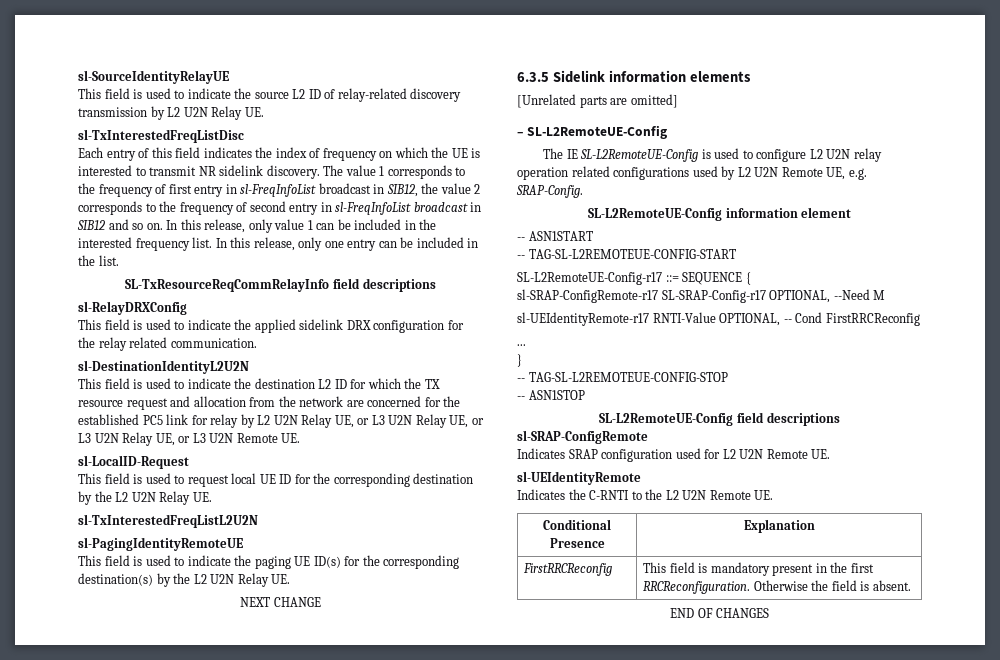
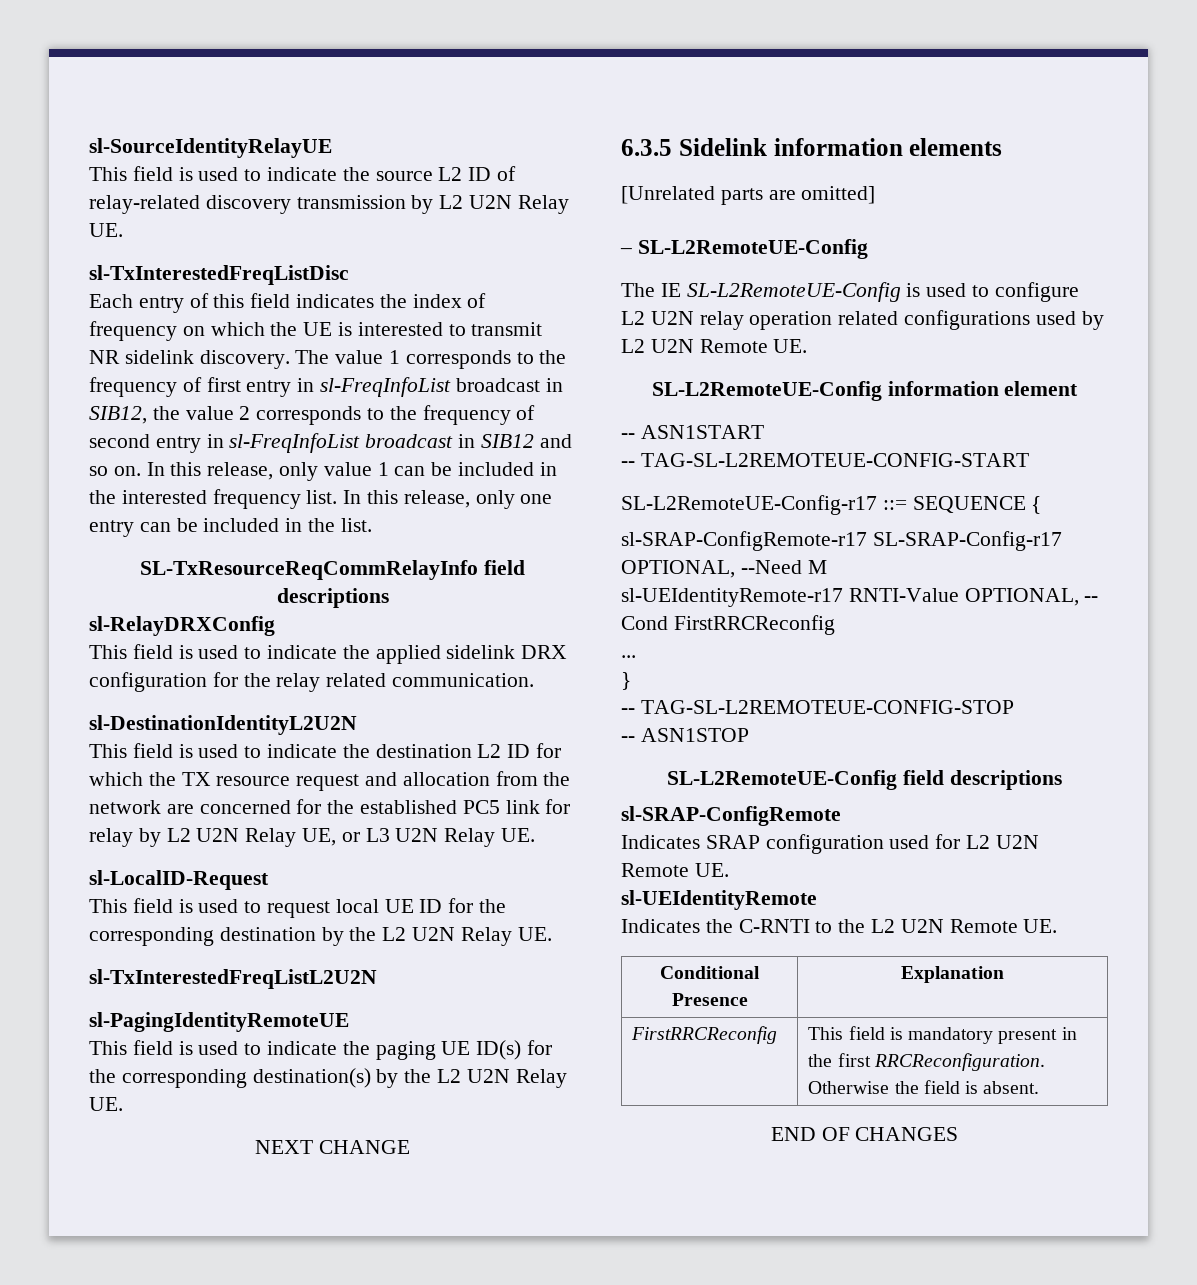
- This field is used to indicate the destination L2 ID for which the TX resource request and allocation from the network are concerned for the established PC5 link for relay by L2 U2N Relay UE, or L3 U2N Relay UE, or L3 U2N Relay UE, or L3 U2N Remote UE.
+ This field is used to indicate the destination L2 ID for which the TX resource request and allocation from the network are concerned for the established PC5 link for relay by L2 U2N Relay UE, or L3 U2N Relay UE.
- The IE SL-L2RemoteUE-Config is used to configure L2 U2N relay operation related configurations used by L2 U2N Remote UE, e.g. SRAP-Config.
+ The IE SL-L2RemoteUE-Config is used to configure L2 U2N relay operation related configurations used by L2 U2N Remote UE.

